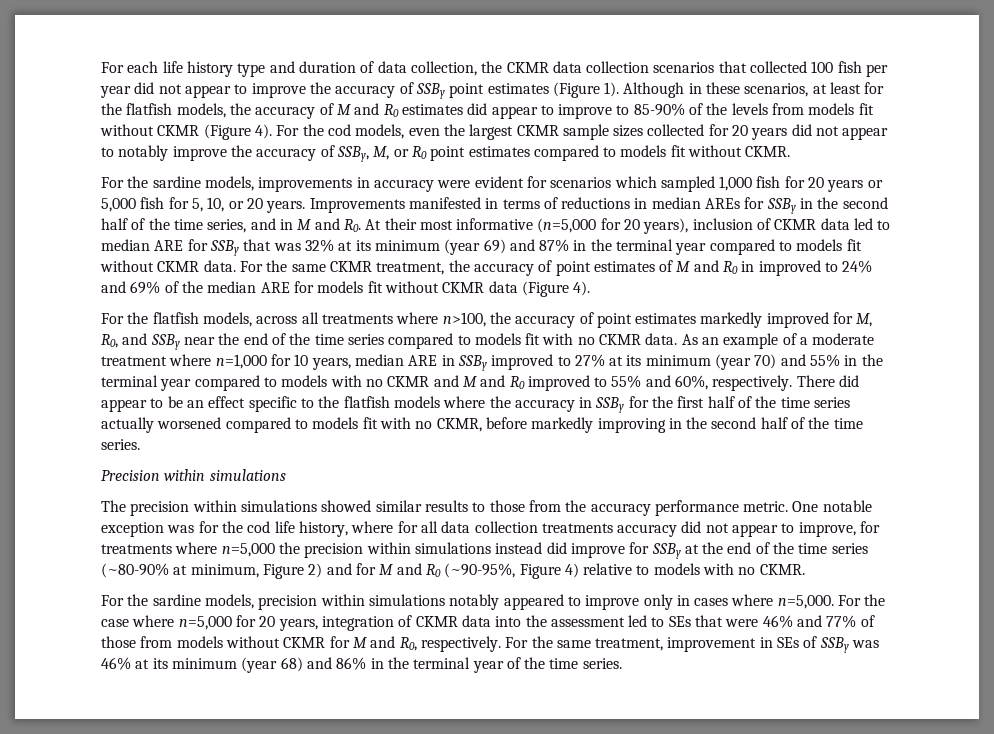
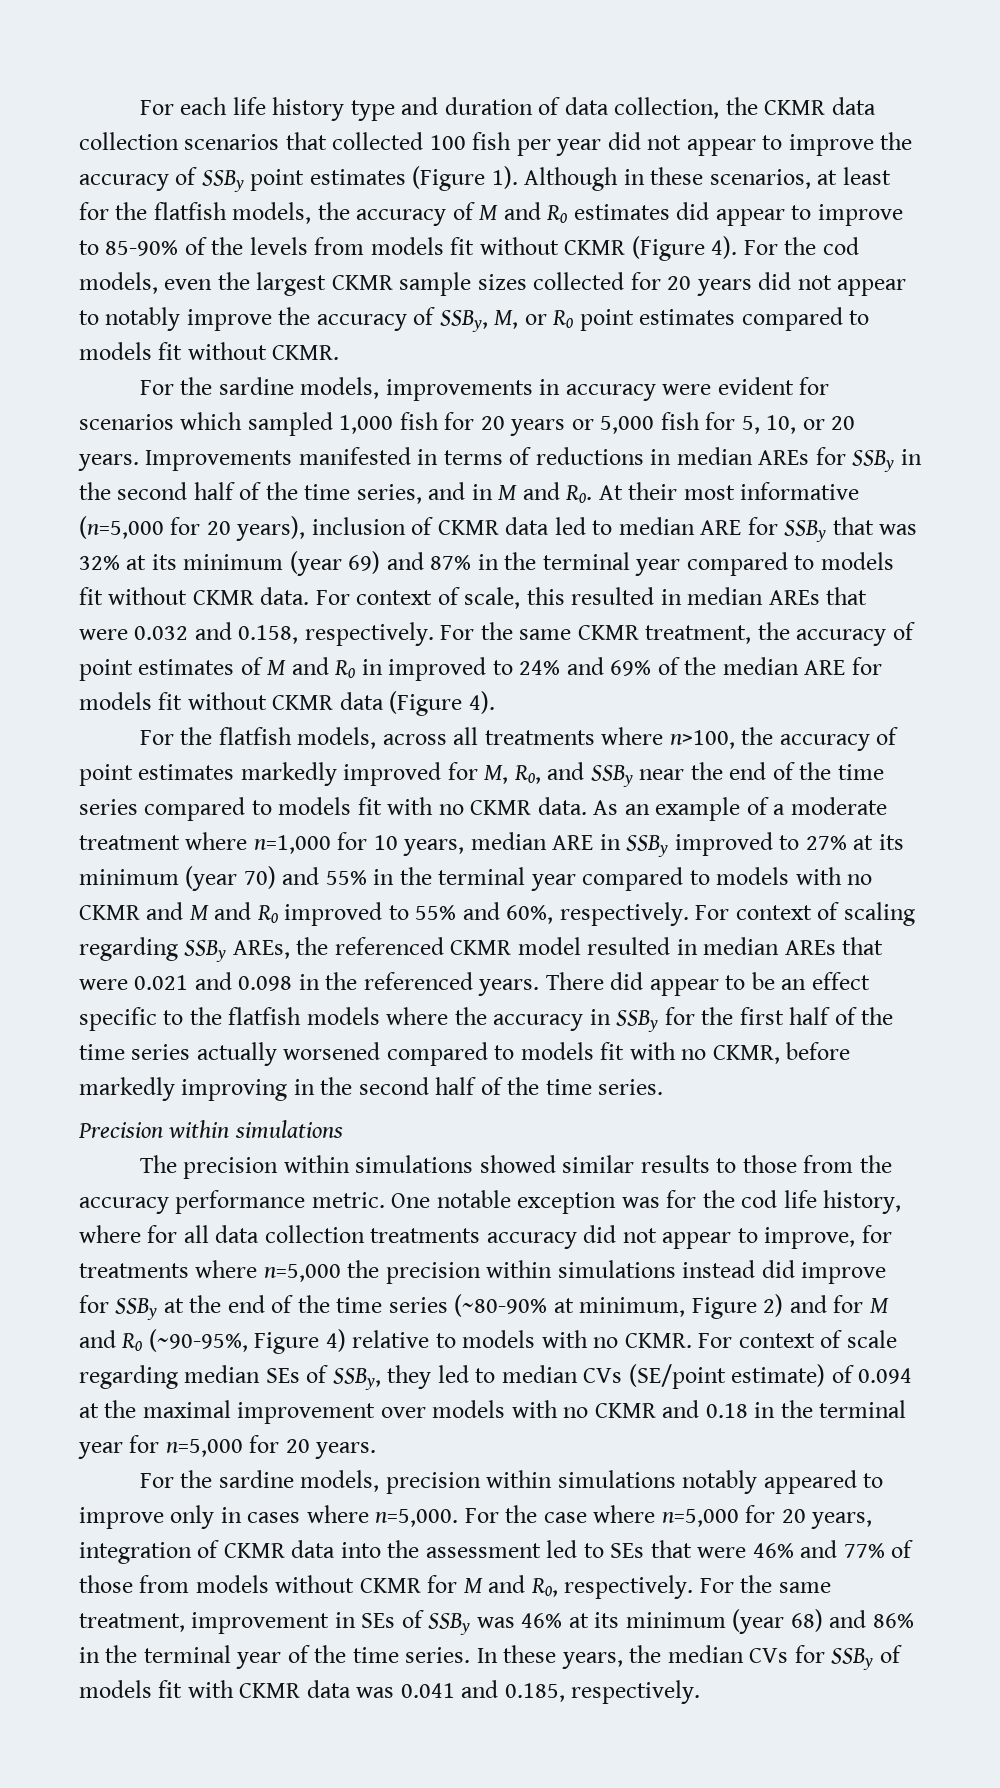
- For the same CKMR treatment, the accuracy of point estimates of M and R0 in improved to 24% and 69% of the median ARE for models fit without CKMR data (Figure 4).
+ For context of scale, this resulted in median AREs that were 0.032 and 0.158, respectively. For the same CKMR treatment, the accuracy of point estimates of M and R0 in improved to 24% and 69% of the median ARE for models fit without CKMR data (Figure 4).
+ For context of scaling regarding SSBy AREs, the referenced CKMR model resulted in median AREs that were 0.021 and 0.098 in the referenced years.
+ For context of scale regarding median SEs of SSBy, they led to median CVs (SE/point estimate) of 0.094 at the maximal improvement over models with no CKMR and 0.18 in the terminal year for n=5,000 for 20 years.
+ In these years, the median CVs for SSBy of models fit with CKMR data was 0.041 and 0.185, respectively.

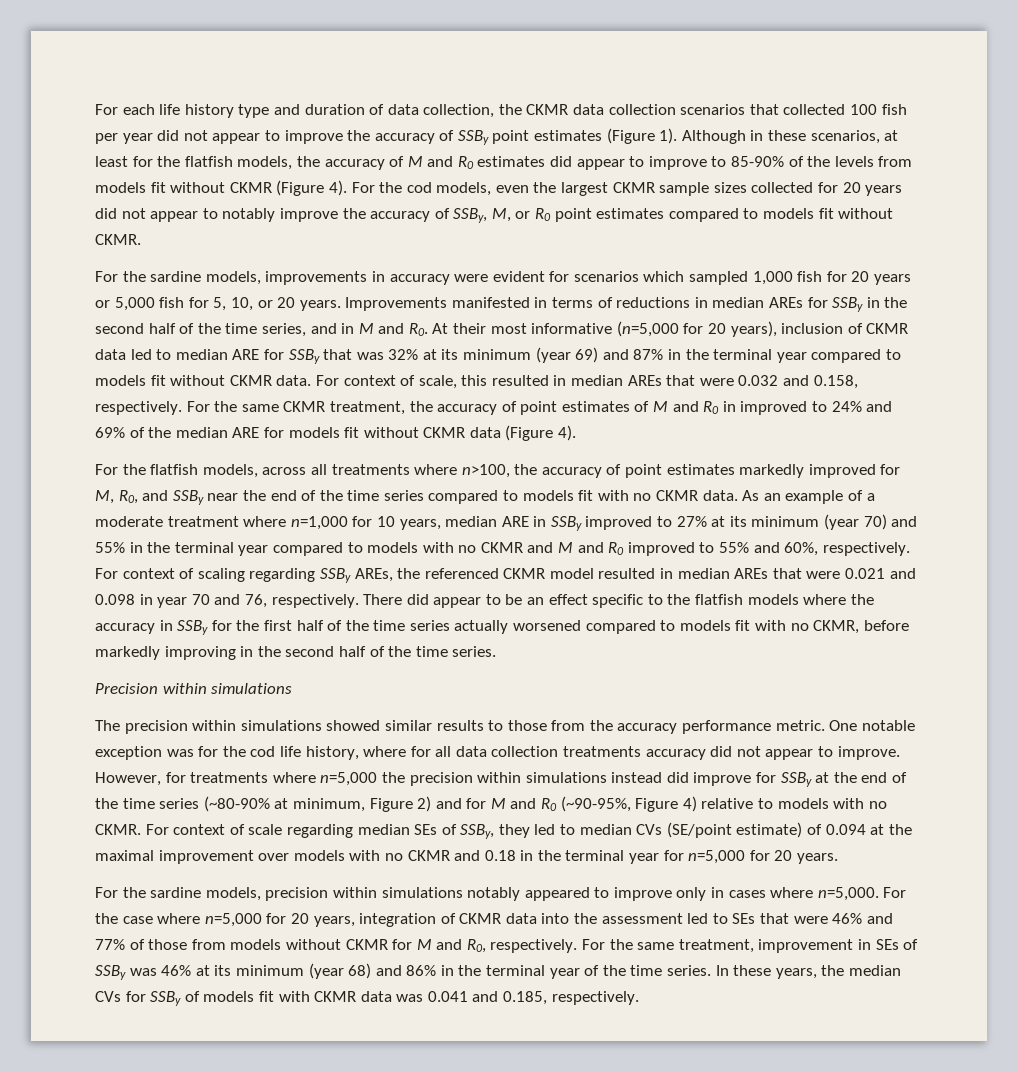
- For context of scaling regarding SSBy AREs, the referenced CKMR model resulted in median AREs that were 0.021 and 0.098 in the referenced years.
+ For context of scaling regarding SSBy AREs, the referenced CKMR model resulted in median AREs that were 0.021 and 0.098 in year 70 and 76, respectively.
- One notable exception was for the cod life history, where for all data collection treatments accuracy did not appear to improve, for treatments where n=5,000 the precision within simulations instead did improve for SSBy at the end of the time series (~80-90% at minimum, Figure 2) and for M and R0 (~90-95%, Figure 4) relative to models with no CKMR.
+ One notable exception was for the cod life history, where for all data collection treatments accuracy did not appear to improve. However, for treatments where n=5,000 the precision within simulations instead did improve for SSBy at the end of the time series (~80-90% at minimum, Figure 2) and for M and R0 (~90-95%, Figure 4) relative to models with no CKMR.

